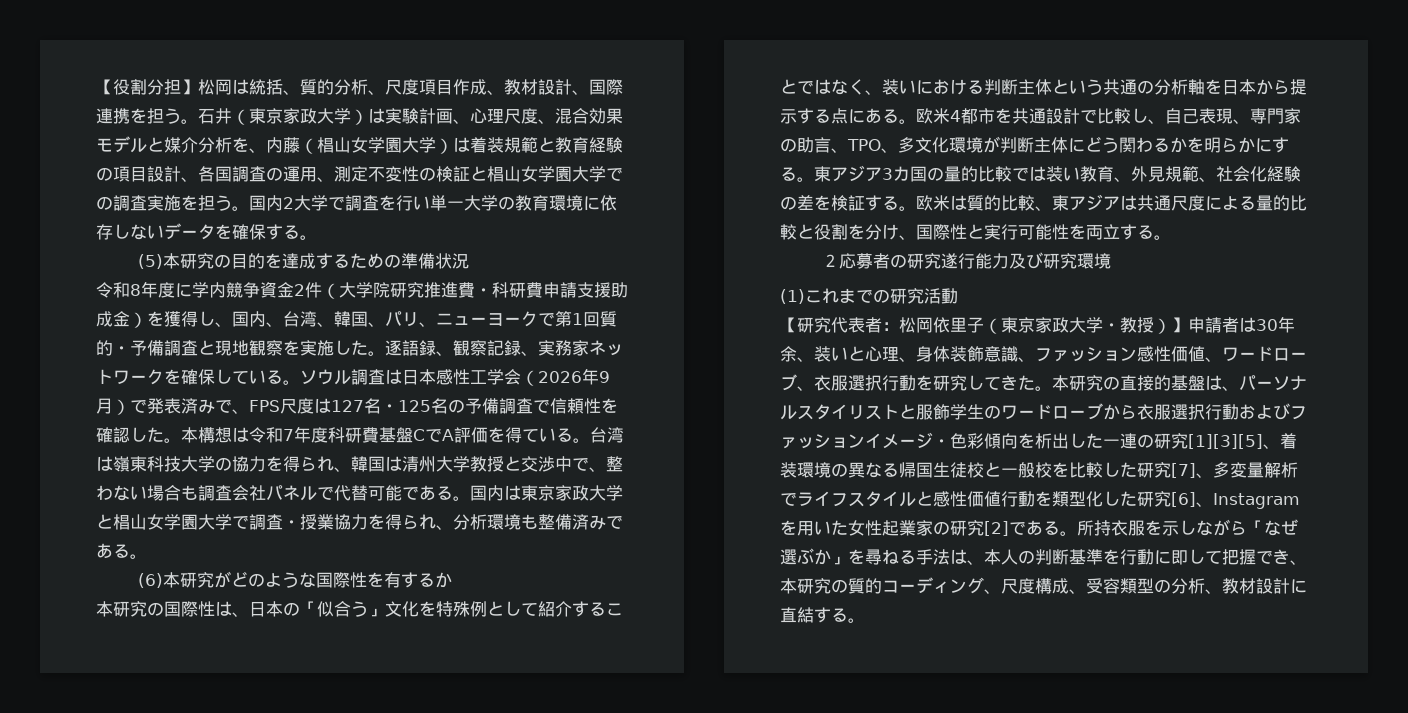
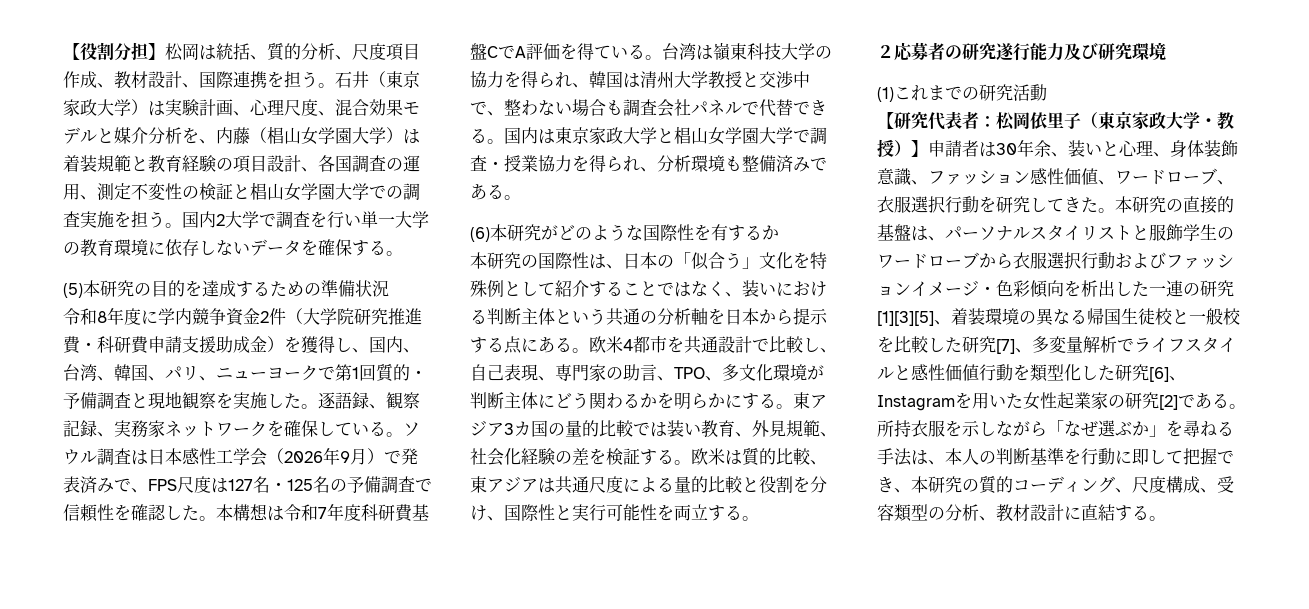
- 台湾は嶺東科技大学の協力を得られ、韓国は清州大学教授と交渉中で、整わない場合も調査会社パネルで代替可能である。
+ 台湾は嶺東科技大学の協力を得られ、韓国は清州大学教授と交渉中で、整わない場合も調査会社パネルで代替できる。

